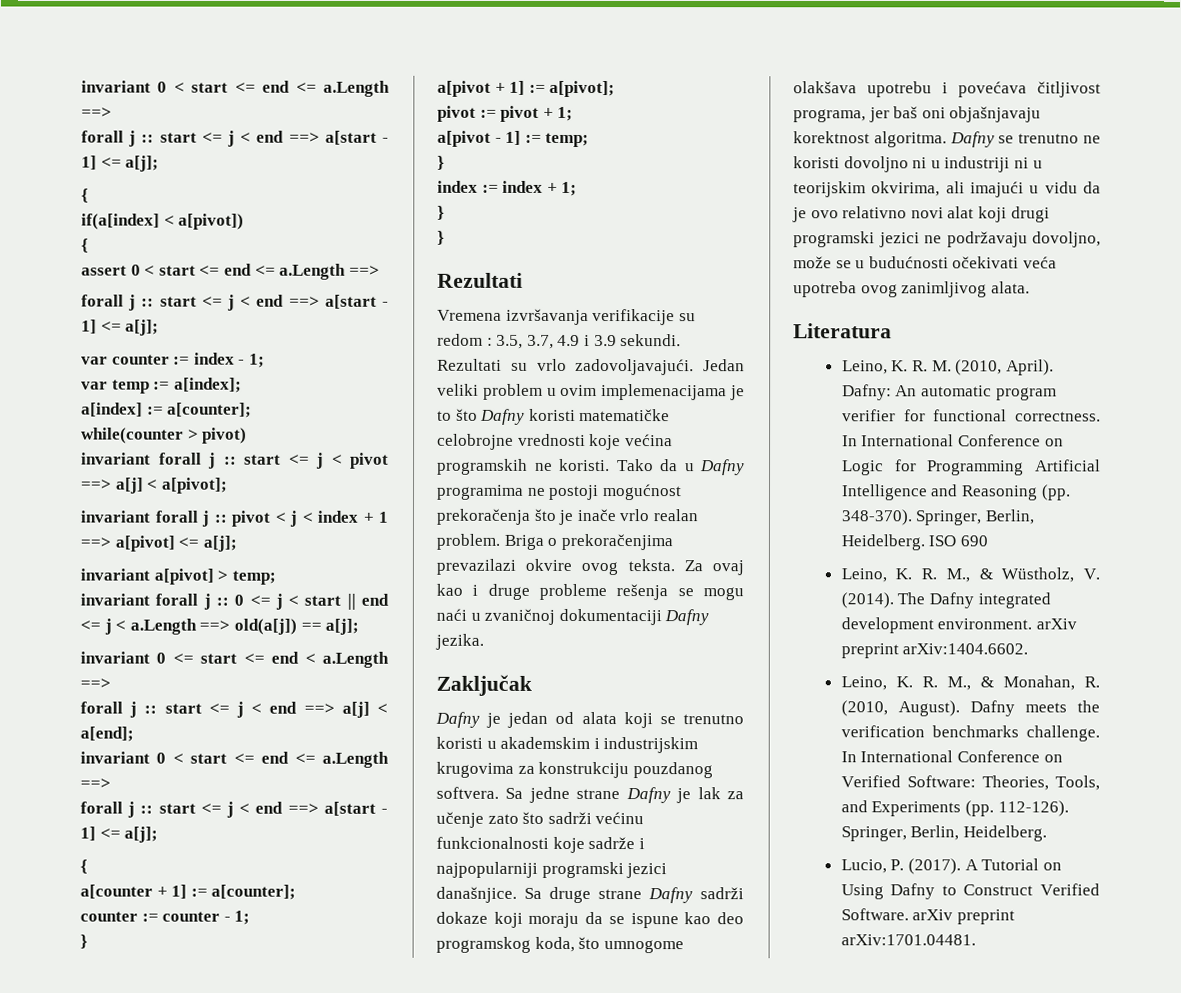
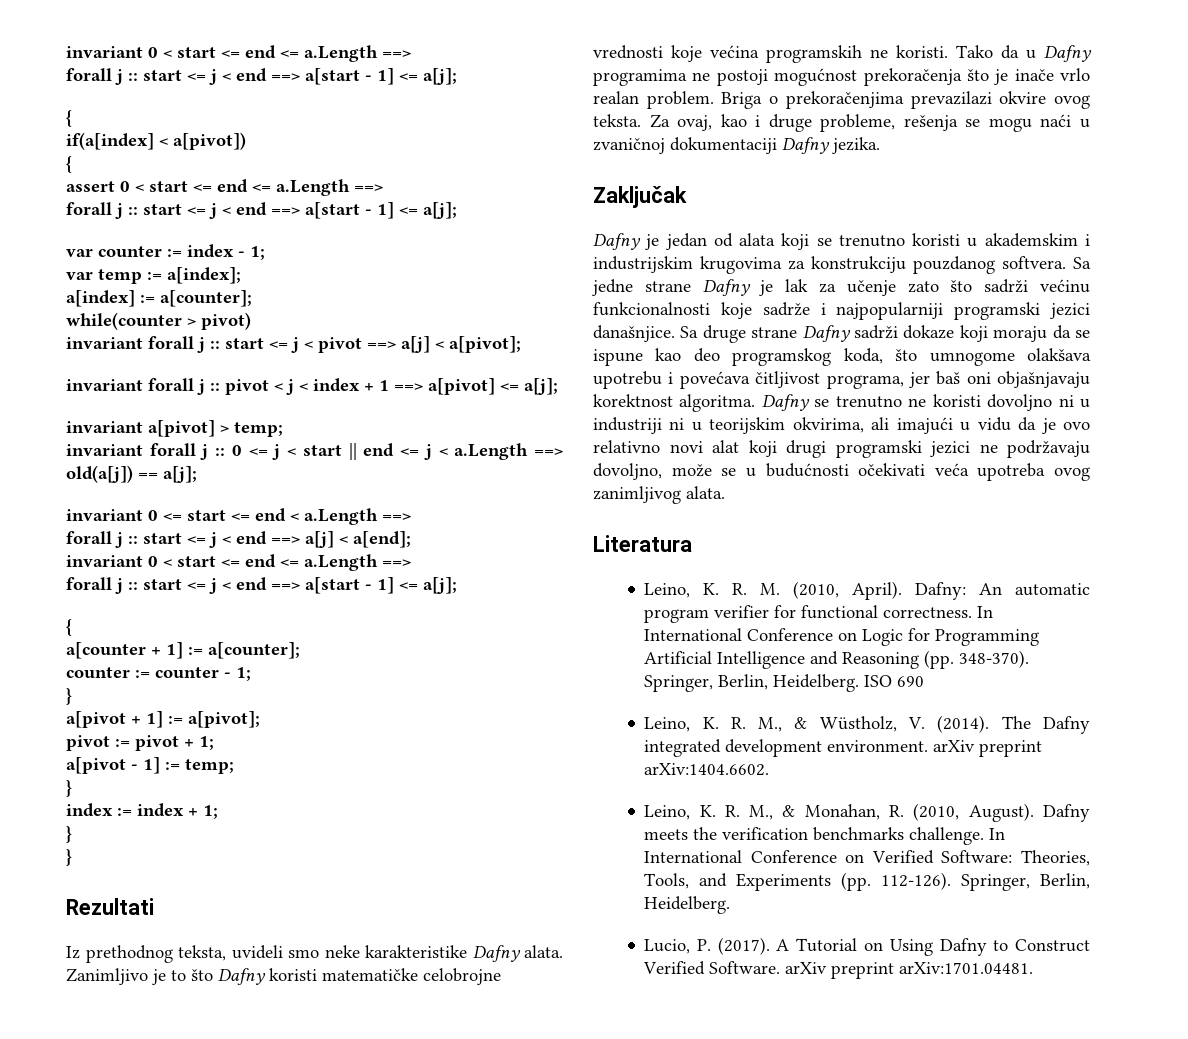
- Vremena izvršavanja verifikacije su redom : 3.5, 3.7, 4.9 i 3.9 sekundi. Rezultati su vrlo zadovoljavajući. Jedan veliki problem u ovim implemenacijama je to što Dafny koristi matematičke celobrojne vrednosti koje većina programskih ne koristi.
+ Iz prethodnog teksta, uvideli smo neke karakteristike Dafny alata. Zanimljivo je to što Dafny koristi matematičke celobrojne vrednosti koje većina programskih ne koristi.
- Za ovaj kao i druge probleme rešenja se mogu naći u zvaničnoj dokumentaciji Dafny jezika.
+ Za ovaj, kao i druge probleme, rešenja se mogu naći u zvaničnoj dokumentaciji Dafny jezika.

